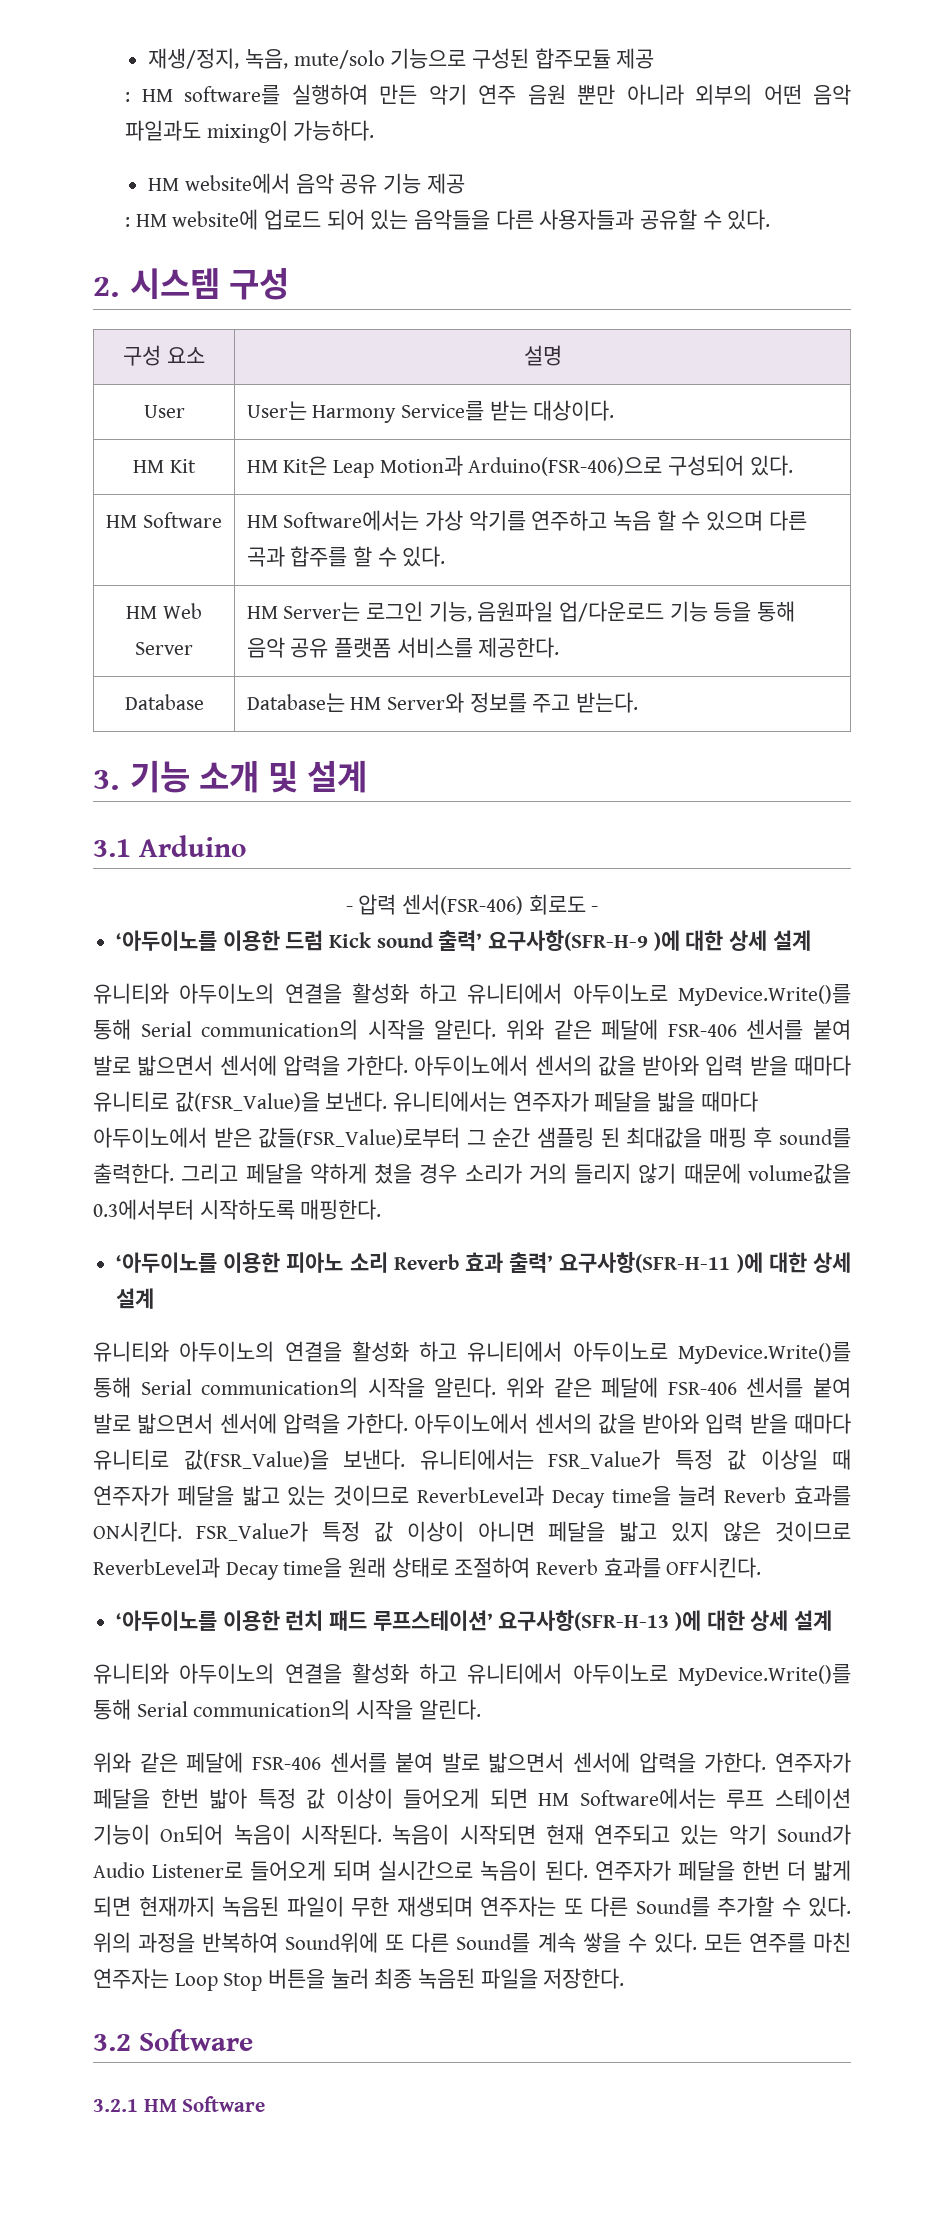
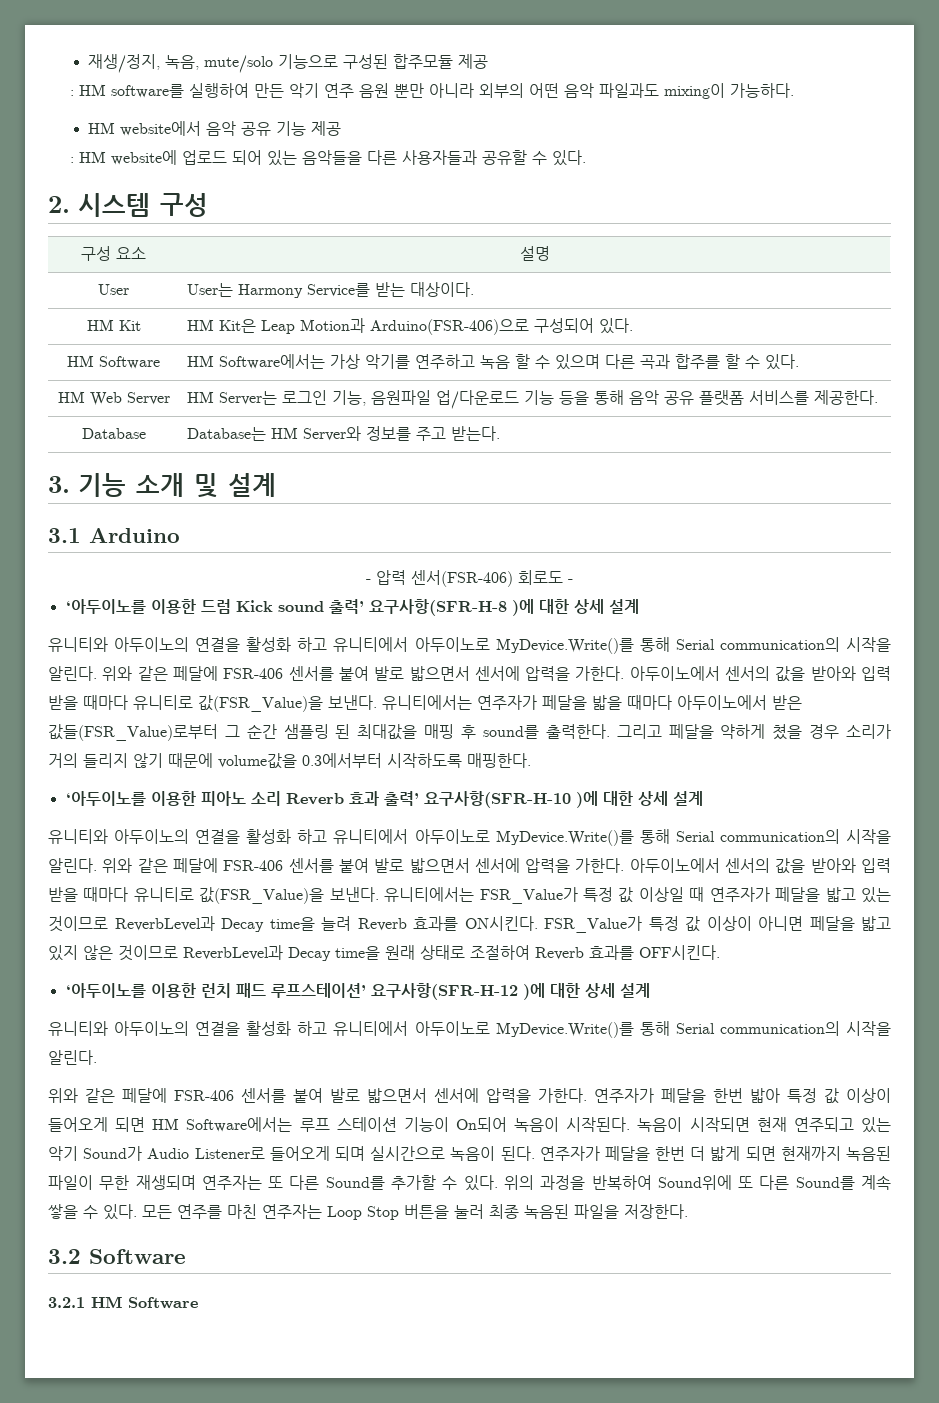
- ‘아두이노를 이용한 드럼 Kick sound 출력’ 요구사항(SFR-H-9 )에 대한 상세 설계
+ ‘아두이노를 이용한 드럼 Kick sound 출력’ 요구사항(SFR-H-8 )에 대한 상세 설계
- ‘아두이노를 이용한 피아노 소리 Reverb 효과 출력’ 요구사항(SFR-H-11 )에 대한 상세 설계
+ ‘아두이노를 이용한 피아노 소리 Reverb 효과 출력’ 요구사항(SFR-H-10 )에 대한 상세 설계
- ‘아두이노를 이용한 런치 패드 루프스테이션’ 요구사항(SFR-H-13 )에 대한 상세 설계
+ ‘아두이노를 이용한 런치 패드 루프스테이션’ 요구사항(SFR-H-12 )에 대한 상세 설계

